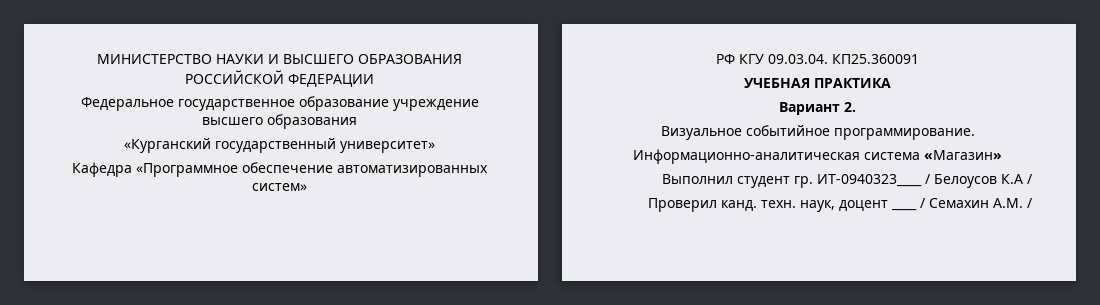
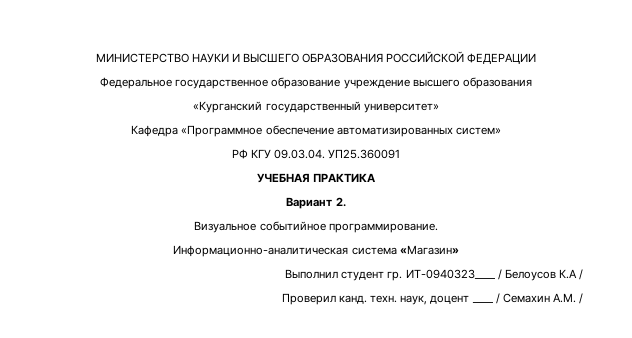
- РФ КГУ 09.03.04. КП25.360091
+ РФ КГУ 09.03.04. УП25.360091

